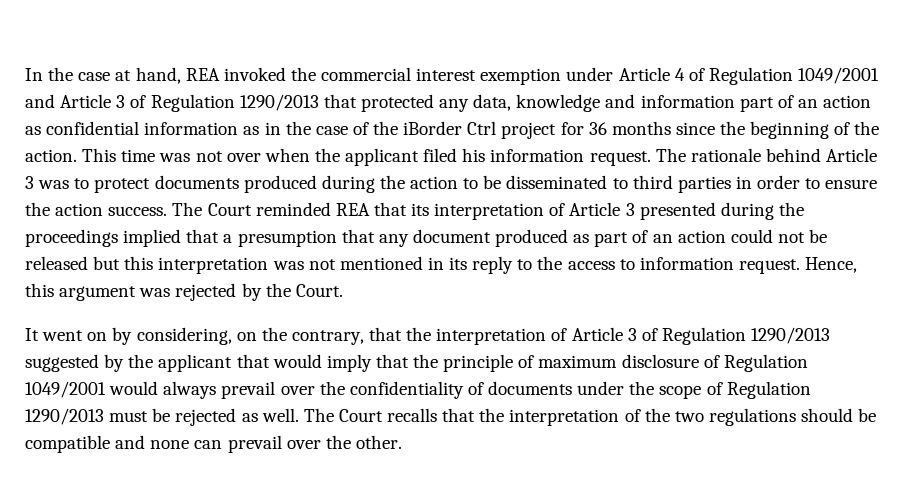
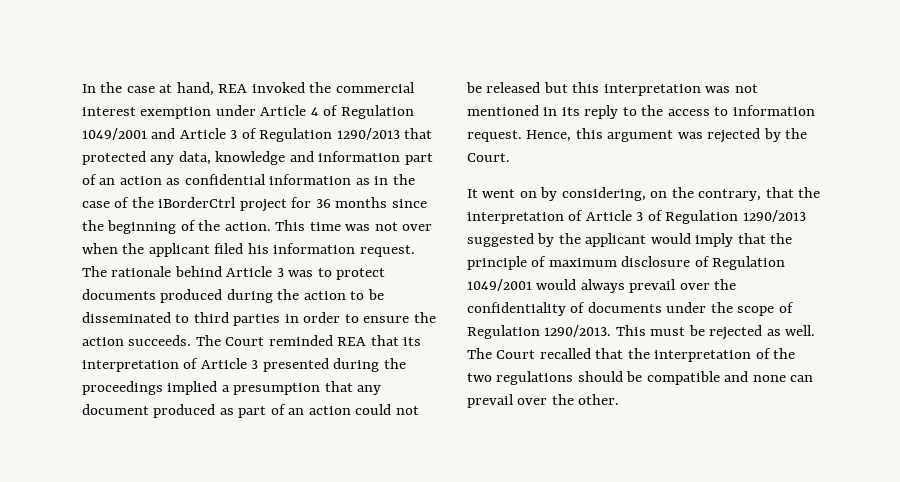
- In the case at hand, REA invoked the commercial interest exemption under Article 4 of Regulation 1049/2001 and Article 3 of Regulation 1290/2013 that protected any data, knowledge and information part of an action as confidential information as in the case of the iBorder Ctrl project for 36 months since the beginning of the action.
+ In the case at hand, REA invoked the commercial interest exemption under Article 4 of Regulation 1049/2001 and Article 3 of Regulation 1290/2013 that protected any data, knowledge and information part of an action as confidential information as in the case of the iBorderCtrl project for 36 months since the beginning of the action.
- The rationale behind Article 3 was to protect documents produced during the action to be disseminated to third parties in order to ensure the action success.
+ The rationale behind Article 3 was to protect documents produced during the action to be disseminated to third parties in order to ensure the action succeeds.
- The Court reminded REA that its interpretation of Article 3 presented during the proceedings implied that a presumption that any document produced as part of an action could not be released but this interpretation was not mentioned in its reply to the access to information request.
+ The Court reminded REA that its interpretation of Article 3 presented during the proceedings implied a presumption that any document produced as part of an action could not be released but this interpretation was not mentioned in its reply to the access to information request.
- It went on by considering, on the contrary, that the interpretation of Article 3 of Regulation 1290/2013 suggested by the applicant that would imply that the principle of maximum disclosure of Regulation 1049/2001 would always prevail over the confidentiality of documents under the scope of Regulation 1290/2013 must be rejected as well.
+ It went on by considering, on the contrary, that the interpretation of Article 3 of Regulation 1290/2013 suggested by the applicant would imply that the principle of maximum disclosure of Regulation 1049/2001 would always prevail over the confidentiality of documents under the scope of Regulation 1290/2013. This must be rejected as well.
- The Court recalls that the interpretation of the two regulations should be compatible and none can prevail over the other.
+ The Court recalled that the interpretation of the two regulations should be compatible and none can prevail over the other.

